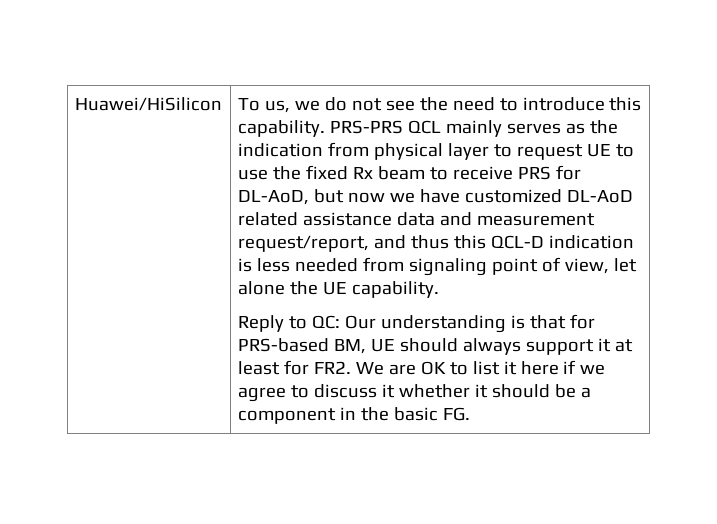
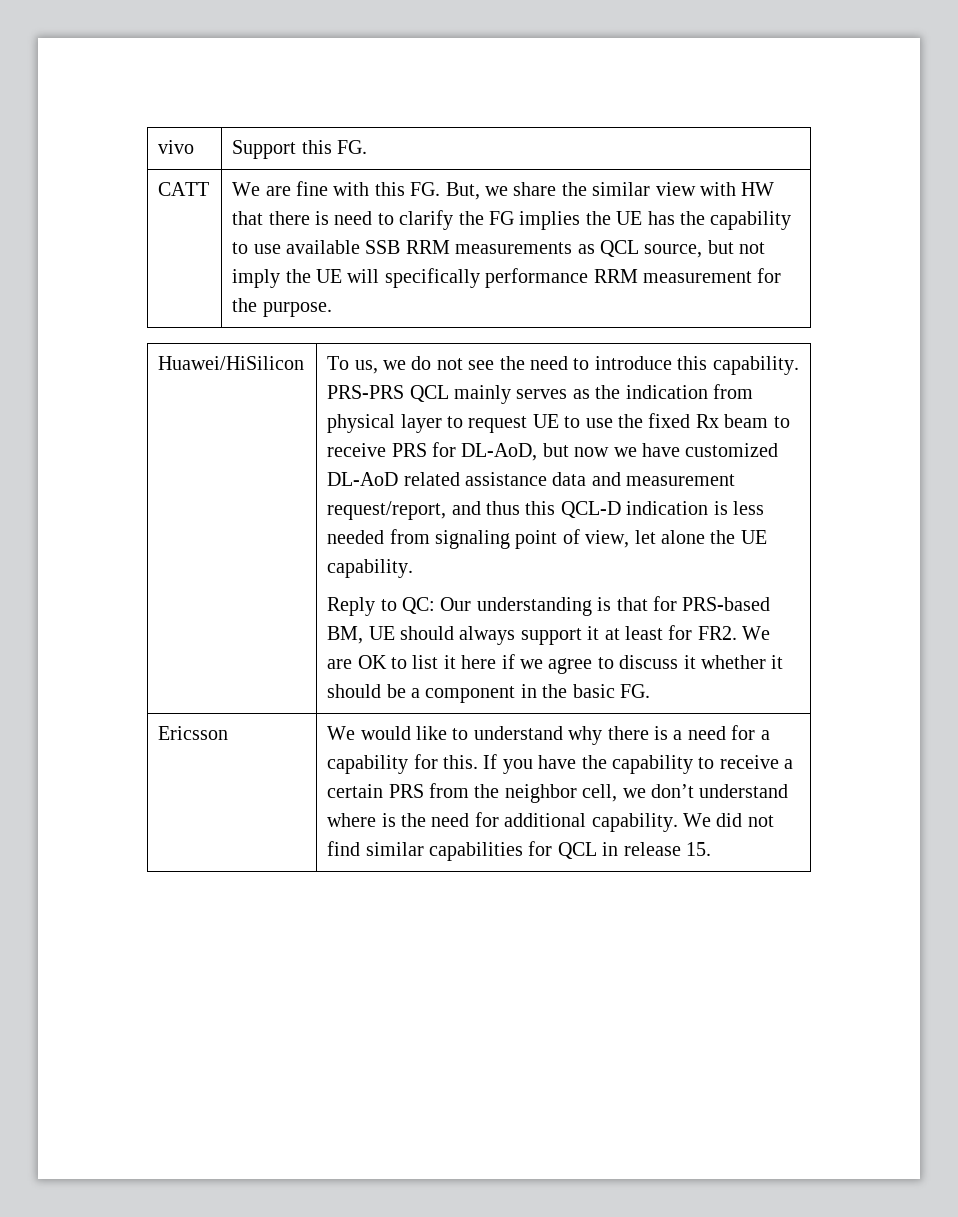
+ vivo | Support this FG.
+ CATT | We are fine with this FG. But, we share the similar view with HW that there is need to clarify the FG implies the UE has the capability to use available SSB RRM measurements as QCL source, but not imply the UE will specifically performance RRM measurement for the purpose.
+ Ericsson | We would like to understand why there is a need for a capability for this. If you have the capability to receive a certain PRS from the neighbor cell, we don’t understand where is the need for additional capability. We did not find similar capabilities for QCL in release 15.

